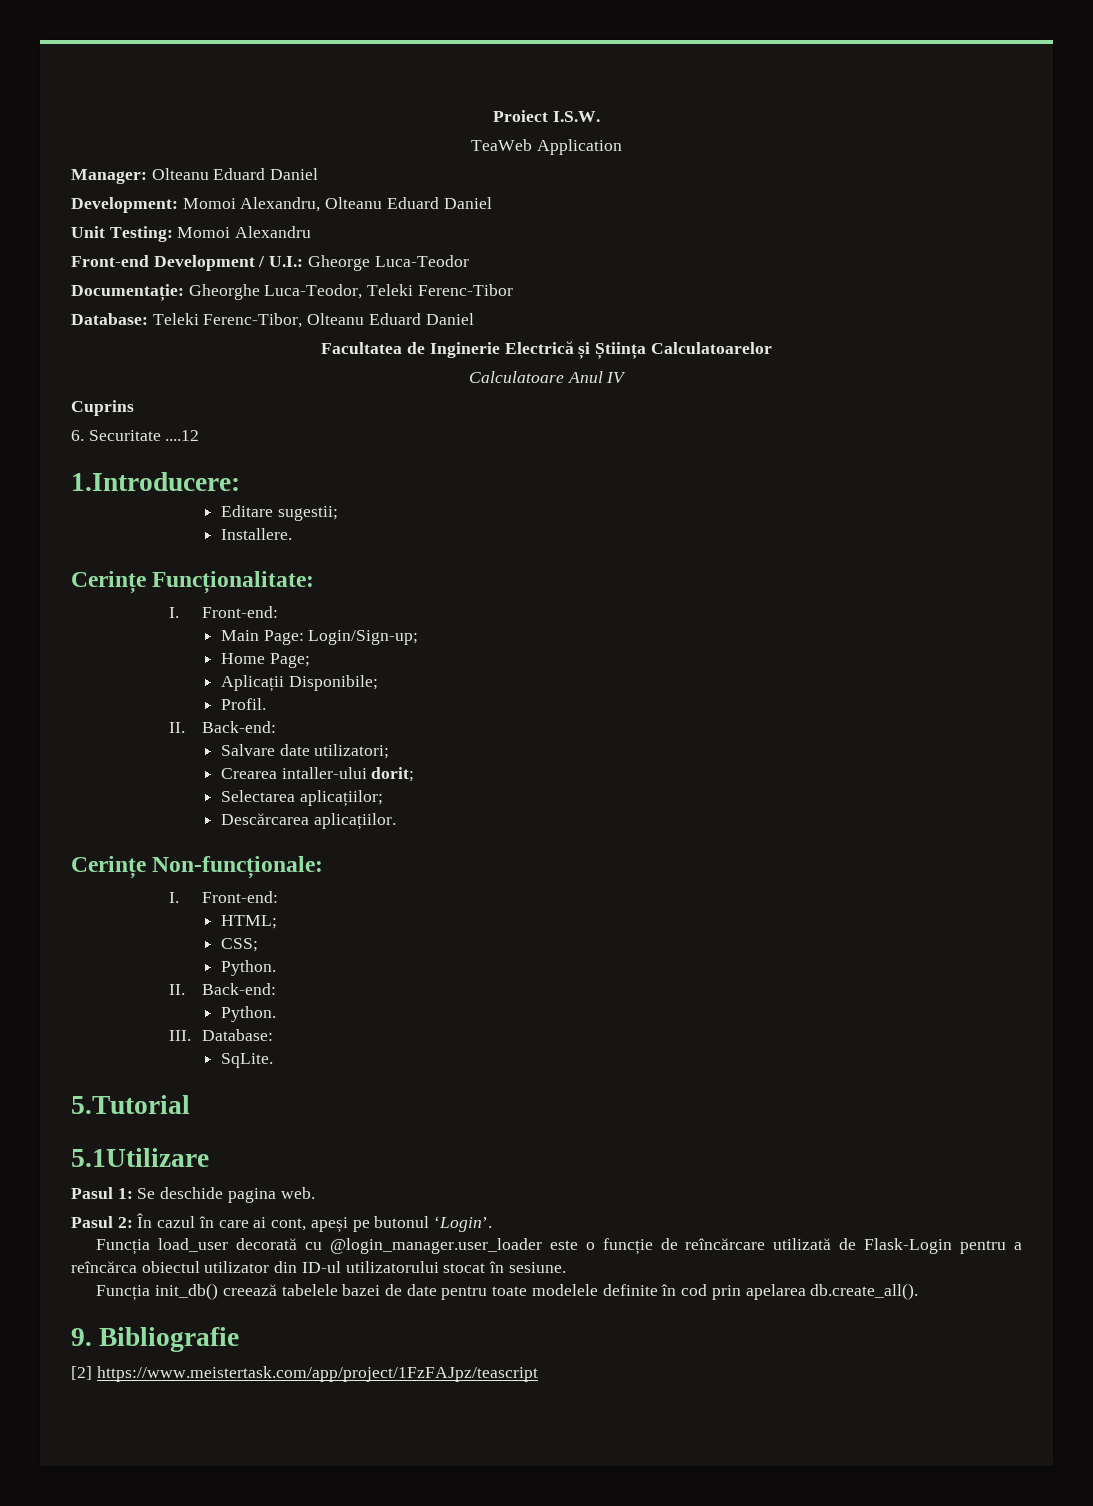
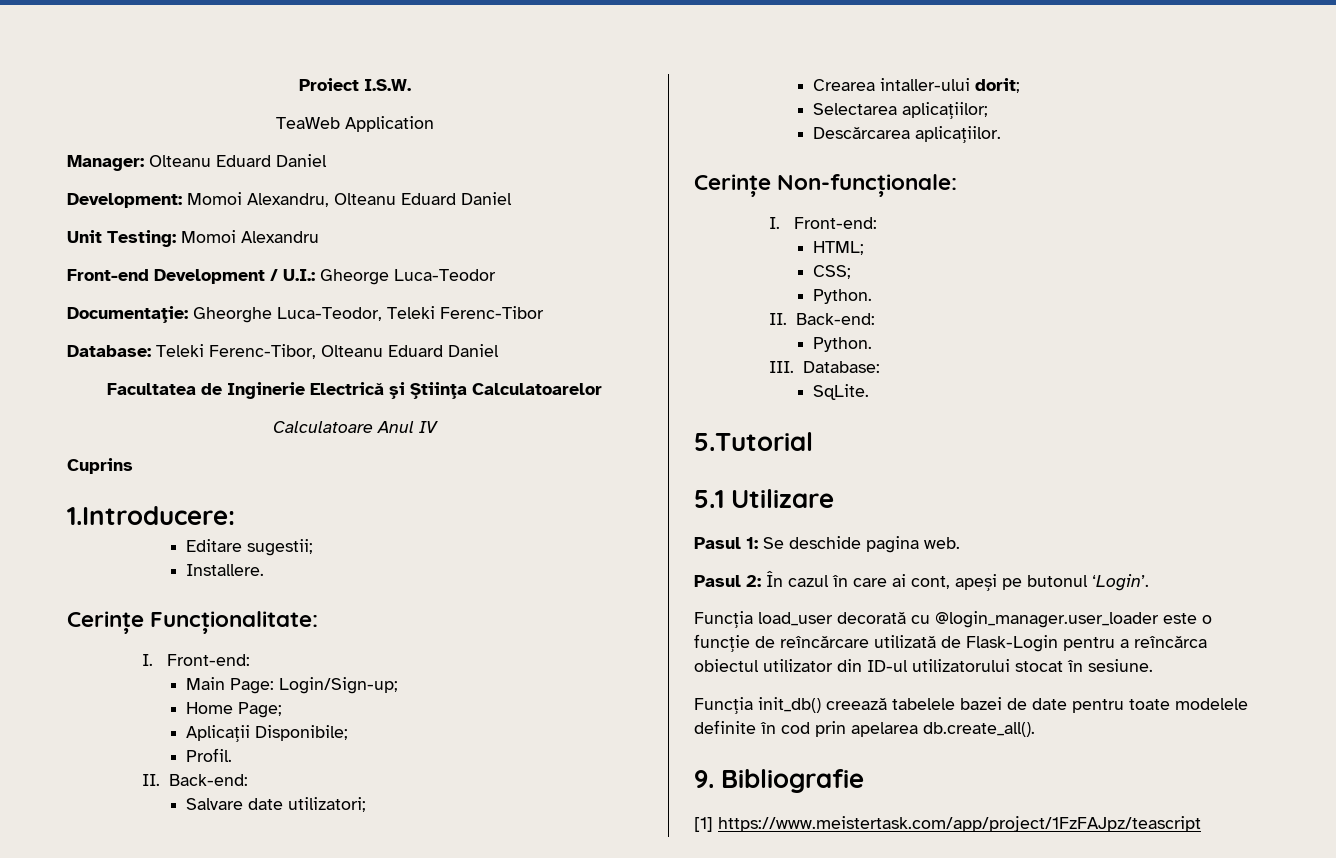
- 6. Securitate ....12
- 5.1Utilizare
+ 5.1 Utilizare
- [2] https://www.meistertask.com/app/project/1FzFAJpz/teascript
+ [1] https://www.meistertask.com/app/project/1FzFAJpz/teascript

